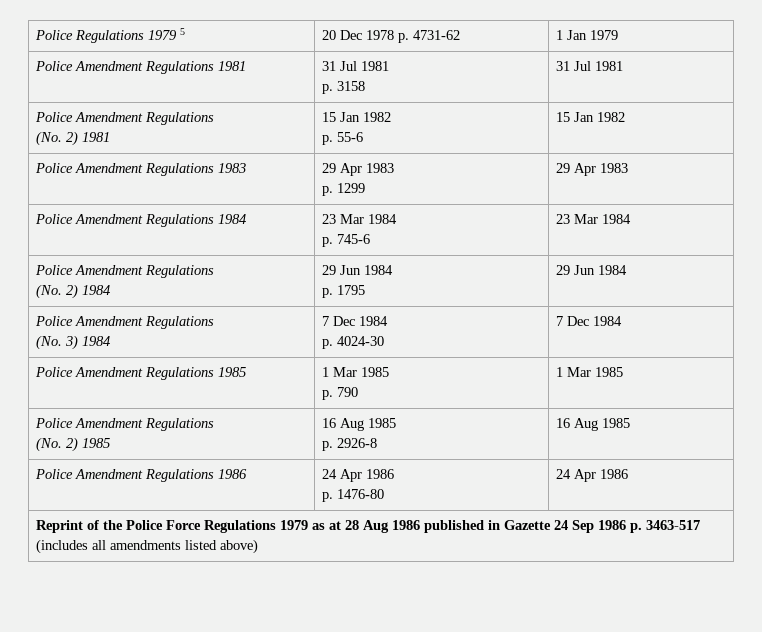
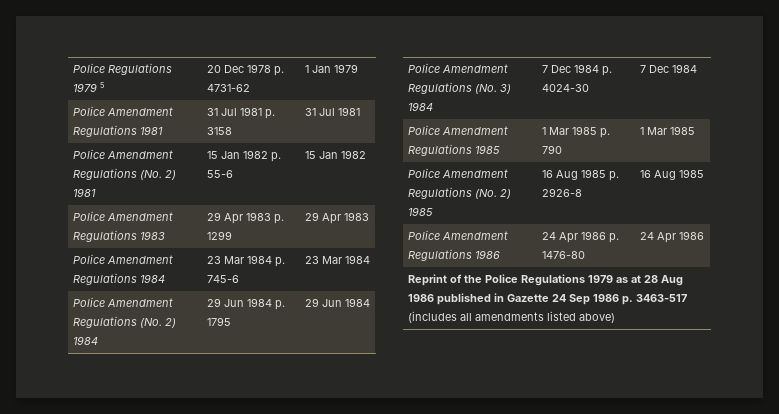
- Police Amendment Regulations 1981 | 31 Jul 1981
- p. 3158 | 31 Jul 1981
- Police Amendment Regulations
- (No. 2) 1981 | 15 Jan 1982
- p. 55-6 | 15 Jan 1982
+ Police Amendment Regulations 1981 | 31 Jul 1981 p. 3158 | 31 Jul 1981
+ Police Amendment Regulations (No. 2) 1981 | 15 Jan 1982 p. 55-6 | 15 Jan 1982
- Police Amendment Regulations 1983 | 29 Apr 1983
- p. 1299 | 29 Apr 1983
+ Police Amendment Regulations 1983 | 29 Apr 1983 p. 1299 | 29 Apr 1983
- Police Amendment Regulations 1984 | 23 Mar 1984
- p. 745-6 | 23 Mar 1984
- Police Amendment Regulations
- (No. 2) 1984 | 29 Jun 1984
- p. 1795 | 29 Jun 1984
- Police Amendment Regulations
- (No. 3) 1984 | 7 Dec 1984
- p. 4024-30 | 7 Dec 1984
+ Police Amendment Regulations 1984 | 23 Mar 1984 p. 745-6 | 23 Mar 1984
+ Police Amendment Regulations (No. 2) 1984 | 29 Jun 1984 p. 1795 | 29 Jun 1984
+ Police Amendment Regulations (No. 3) 1984 | 7 Dec 1984 p. 4024-30 | 7 Dec 1984
- Police Amendment Regulations 1985 | 1 Mar 1985
- p. 790 | 1 Mar 1985
- Police Amendment Regulations
- (No. 2) 1985 | 16 Aug 1985
- p. 2926-8 | 16 Aug 1985
+ Police Amendment Regulations 1985 | 1 Mar 1985 p. 790 | 1 Mar 1985
+ Police Amendment Regulations (No. 2) 1985 | 16 Aug 1985 p. 2926-8 | 16 Aug 1985
- Police Amendment Regulations 1986 | 24 Apr 1986
- p. 1476-80 | 24 Apr 1986
+ Police Amendment Regulations 1986 | 24 Apr 1986 p. 1476-80 | 24 Apr 1986
- Reprint of the Police Force Regulations 1979 as at 28 Aug 1986 published in Gazette 24 Sep 1986 p. 3463-517 (includes all amendments listed above)
+ Reprint of the Police Regulations 1979 as at 28 Aug 1986 published in Gazette 24 Sep 1986 p. 3463-517 (includes all amendments listed above)

